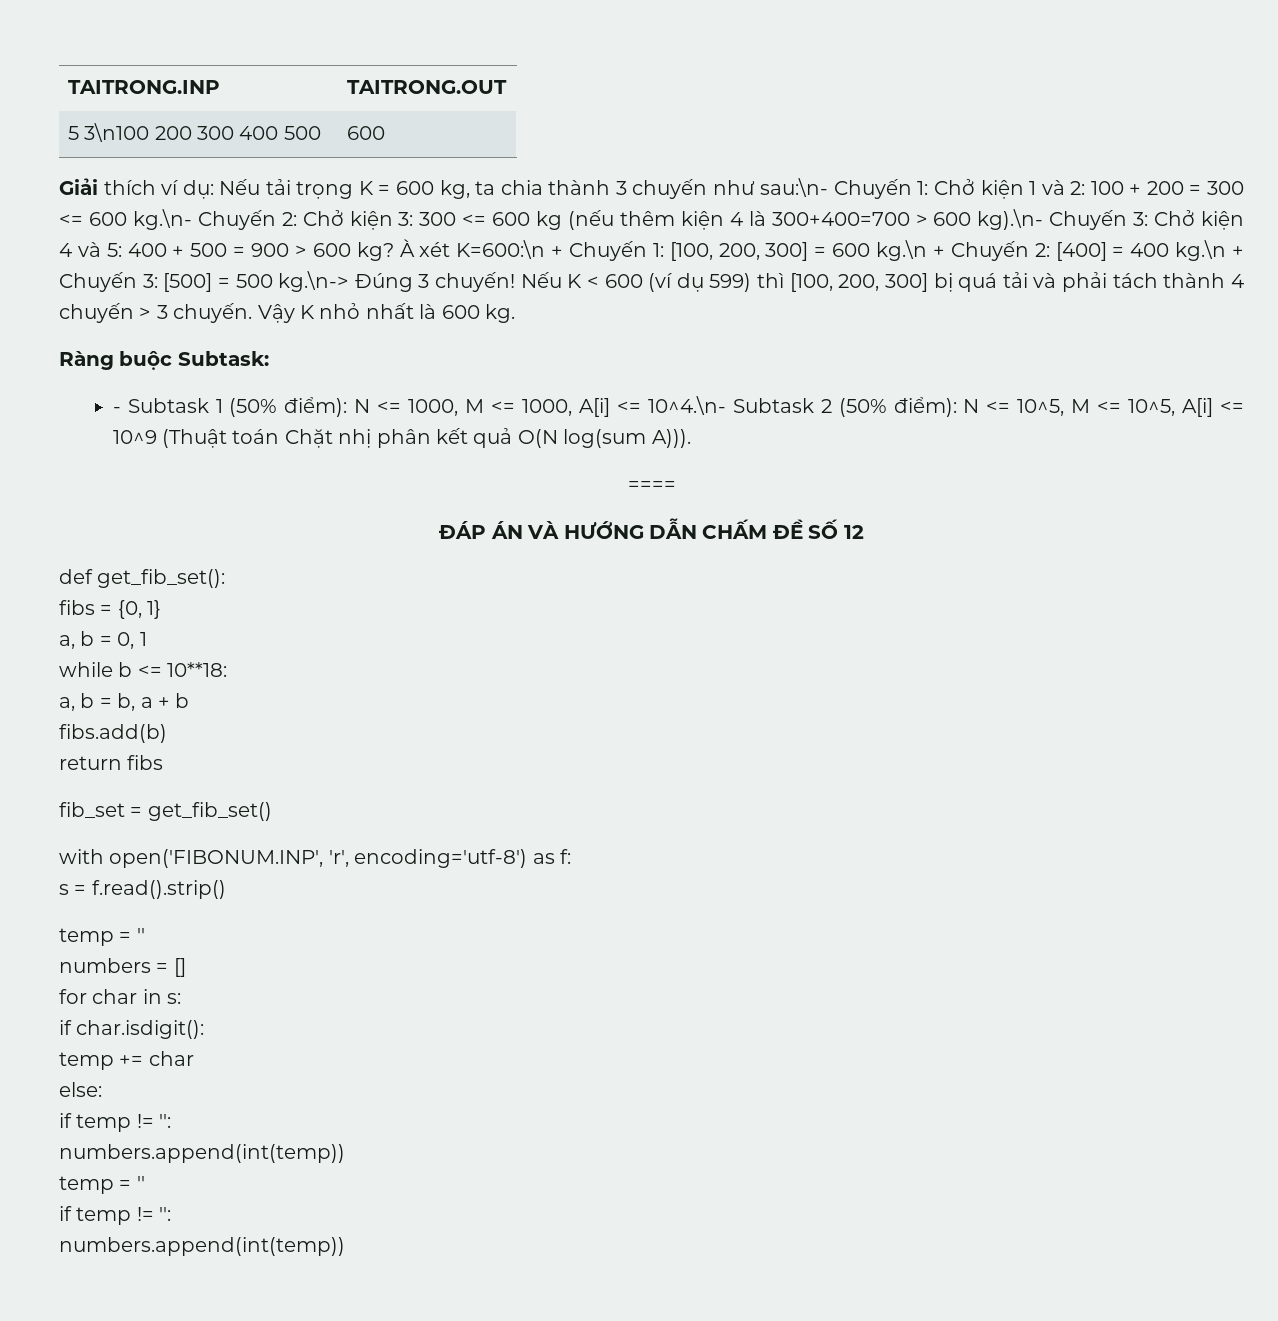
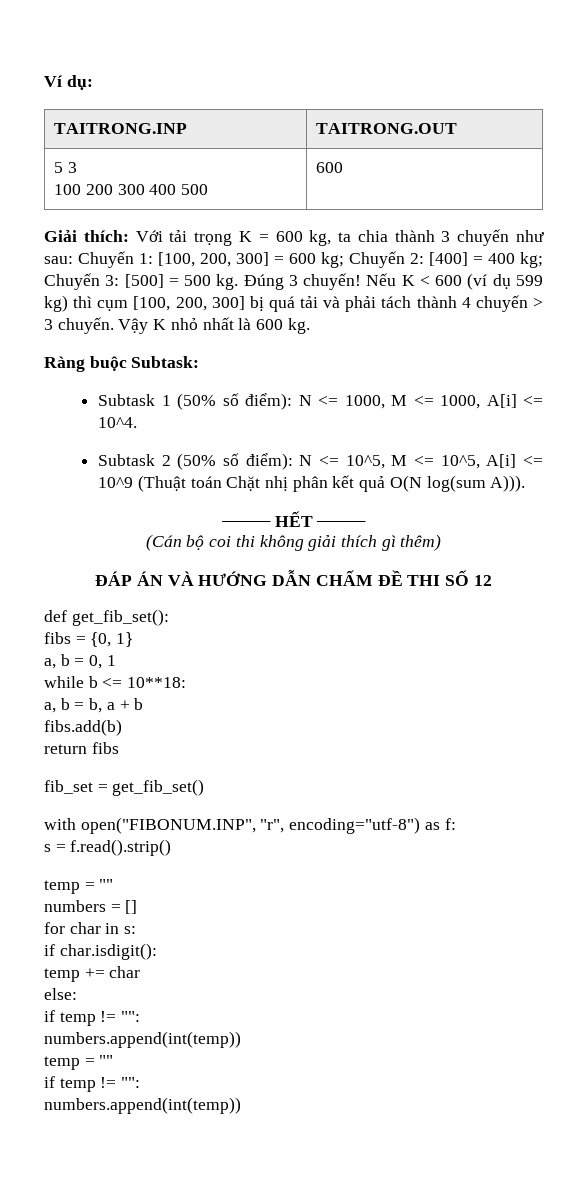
+ Ví dụ:
- 5 3\n100 200 300 400 500 | 600
+ 5 3
+ 100 200 300 400 500 | 600
- Giải thích ví dụ: Nếu tải trọng K = 600 kg, ta chia thành 3 chuyến như sau:\n- Chuyến 1: Chở kiện 1 và 2: 100 + 200 = 300 <= 600 kg.\n- Chuyến 2: Chở kiện 3: 300 <= 600 kg (nếu thêm kiện 4 là 300+400=700 > 600 kg).\n- Chuyến 3: Chở kiện 4 và 5: 400 + 500 = 900 > 600 kg? À xét K=600:\n + Chuyến 1: [100, 200, 300] = 600 kg.\n + Chuyến 2: [400] = 400 kg.\n + Chuyến 3: [500] = 500 kg.\n-> Đúng 3 chuyến!
+ Giải thích: Với tải trọng K = 600 kg, ta chia thành 3 chuyến như sau: Chuyến 1: [100, 200, 300] = 600 kg; Chuyến 2: [400] = 400 kg; Chuyến 3: [500] = 500 kg. Đúng 3 chuyến!
- Nếu K < 600 (ví dụ 599) thì [100, 200, 300] bị quá tải và phải tách thành 4 chuyến > 3 chuyến.
+ Nếu K < 600 (ví dụ 599 kg) thì cụm [100, 200, 300] bị quá tải và phải tách thành 4 chuyến > 3 chuyến.
- - Subtask 1 (50% điểm): N <= 1000, M <= 1000, A[i] <= 10^4.\n- Subtask 2 (50% điểm): N <= 10^5, M <= 10^5, A[i] <= 10^9 (Thuật toán Chặt nhị phân kết quả O(N log(sum A))).
+ Subtask 1 (50% số điểm): N <= 1000, M <= 1000, A[i] <= 10^4.
+ Subtask 2 (50% số điểm): N <= 10^5, M <= 10^5, A[i] <= 10^9 (Thuật toán Chặt nhị phân kết quả O(N log(sum A))).
- ====
+ ──── HẾT ────
+ (Cán bộ coi thi không giải thích gì thêm)
- ĐÁP ÁN VÀ HƯỚNG DẪN CHẤM ĐỀ SỐ 12
+ ĐÁP ÁN VÀ HƯỚNG DẪN CHẤM ĐỀ THI SỐ 12
- with open('FIBONUM.INP', 'r', encoding='utf-8') as f:
+ with open("FIBONUM.INP", "r", encoding="utf-8") as f:
  s = f.read().strip()
- temp = ''
+ temp = ""
  else:
- if temp != '':
+ if temp != "":
  numbers.append(int(temp))
- temp = ''
- if temp != '':
+ temp = ""
+ if temp != "":

